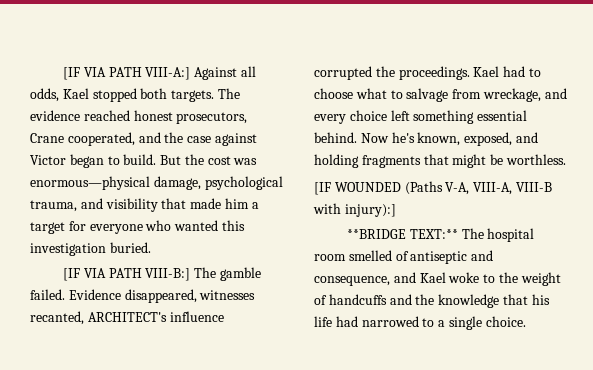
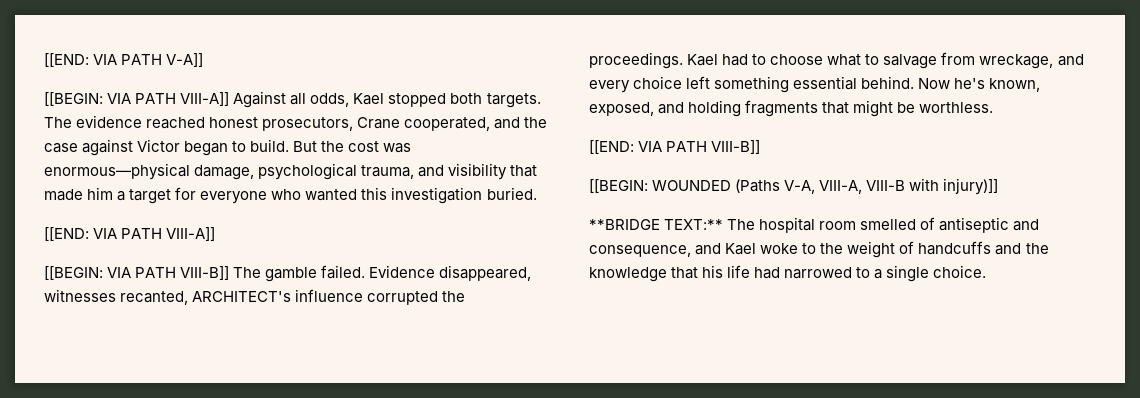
- [IF VIA PATH VIII-A:] Against all odds, Kael stopped both targets.
+ [[END: VIA PATH V-A]]
+ [[BEGIN: VIA PATH VIII-A]] Against all odds, Kael stopped both targets.
- [IF VIA PATH VIII-B:] The gamble failed.
+ [[END: VIA PATH VIII-A]]
+ [[BEGIN: VIA PATH VIII-B]] The gamble failed.
- [IF WOUNDED (Paths V-A, VIII-A, VIII-B with injury):]
+ [[END: VIA PATH VIII-B]]
+ [[BEGIN: WOUNDED (Paths V-A, VIII-A, VIII-B with injury)]]

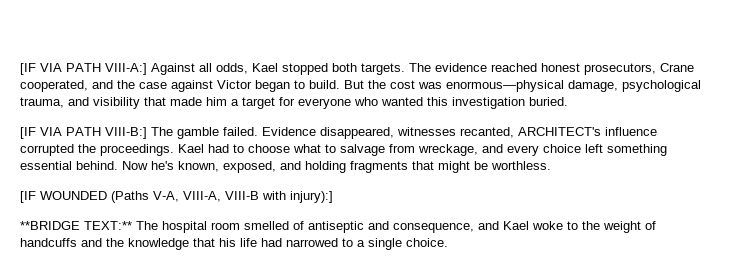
- [[END: VIA PATH V-A]]
- [[BEGIN: VIA PATH VIII-A]] Against all odds, Kael stopped both targets.
+ [IF VIA PATH VIII-A:] Against all odds, Kael stopped both targets.
- [[END: VIA PATH VIII-A]]
- [[BEGIN: VIA PATH VIII-B]] The gamble failed.
+ [IF VIA PATH VIII-B:] The gamble failed.
- [[END: VIA PATH VIII-B]]
- [[BEGIN: WOUNDED (Paths V-A, VIII-A, VIII-B with injury)]]
+ [IF WOUNDED (Paths V-A, VIII-A, VIII-B with injury):]

